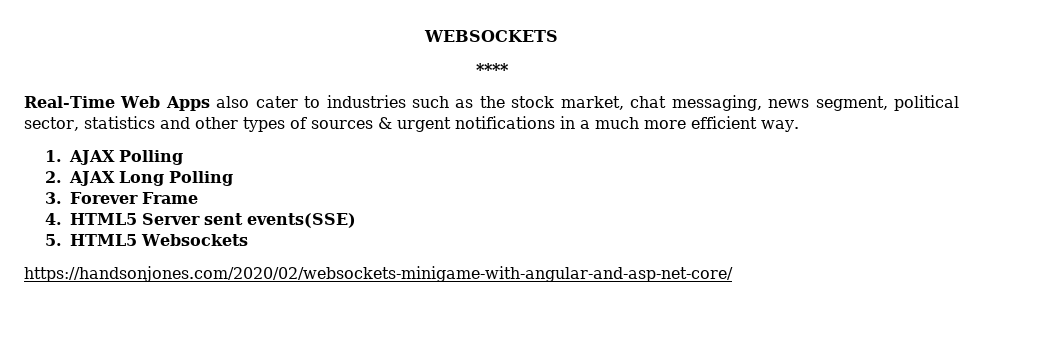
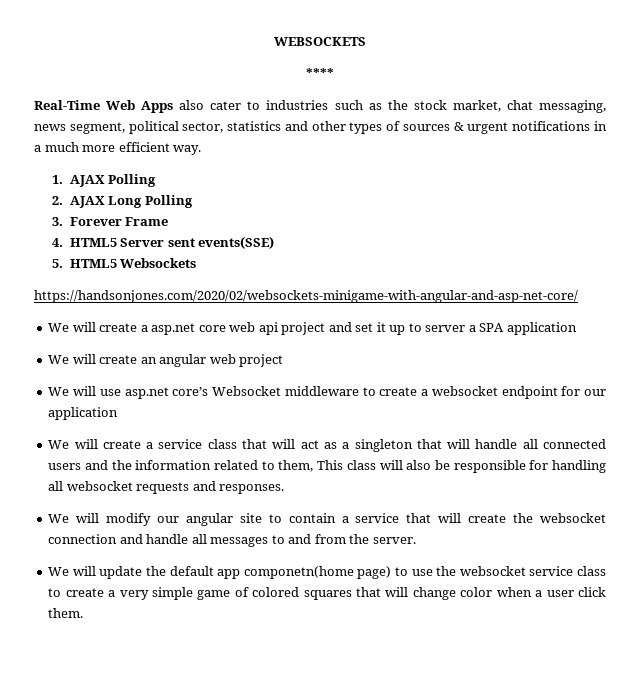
+ We will create a asp.net core web api project and set it up to server a SPA application
+ We will create an angular web project
+ We will use asp.net core’s Websocket middleware to create a websocket endpoint for our application
+ We will create a service class that will act as a singleton that will handle all connected users and the information related to them, This class will also be responsible for handling all websocket requests and responses.
+ We will modify our angular site to contain a service that will create the websocket connection and handle all messages to and from the server.
+ We will update the default app componetn(home page) to use the websocket service class to create a very simple game of colored squares that will change color when a user click them.

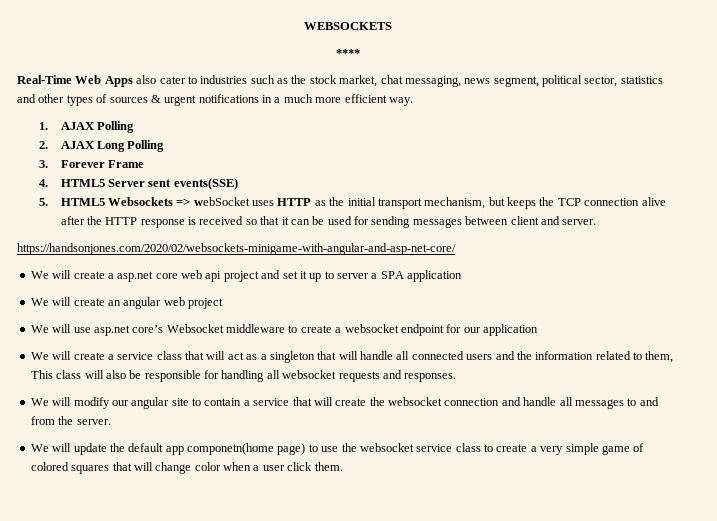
- 5. HTML5 Websockets
+ 5. HTML5 Websockets => webSocket uses HTTP as the initial transport mechanism, but keeps the TCP connection alive after the HTTP response is received so that it can be used for sending messages between client and server.

